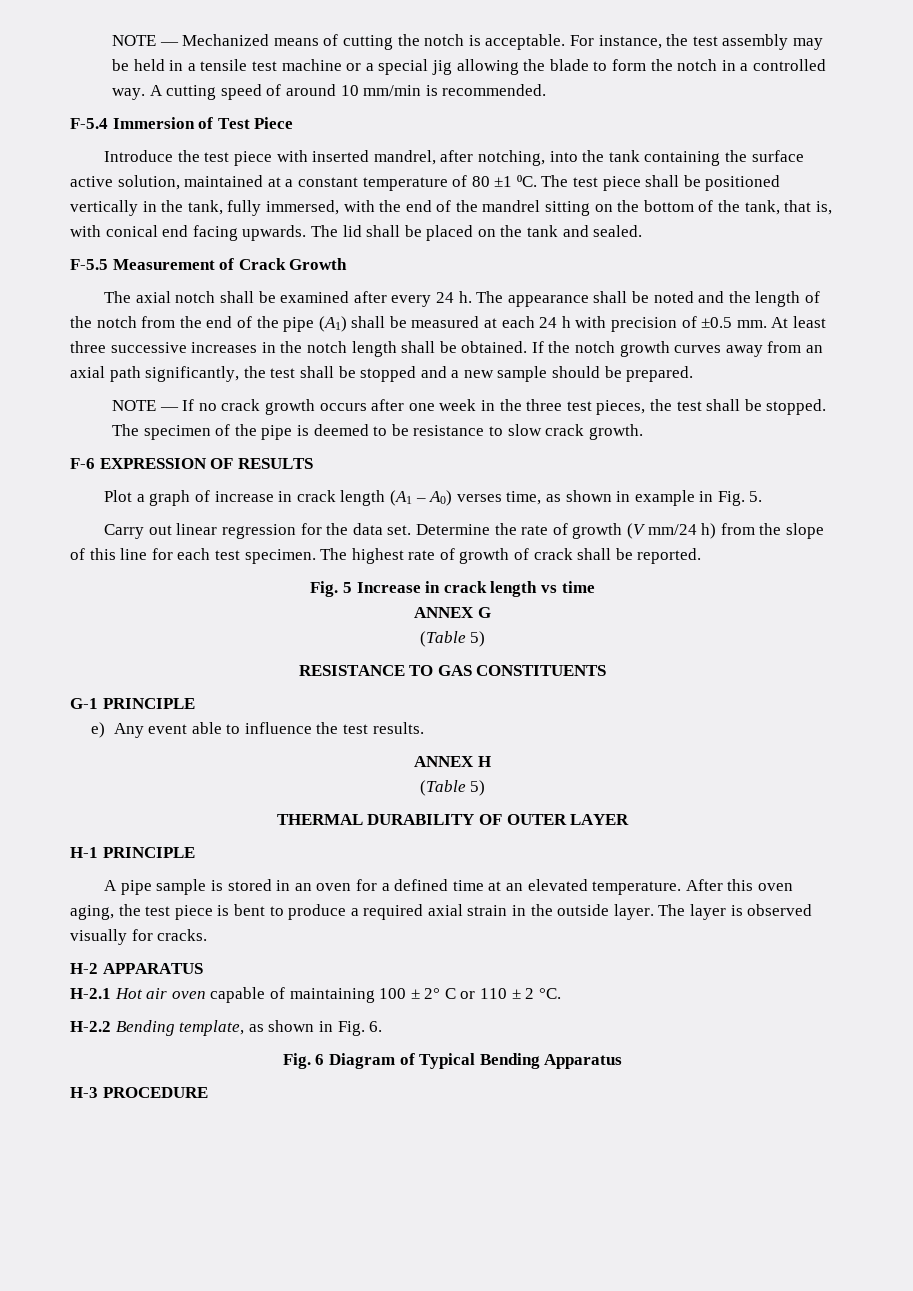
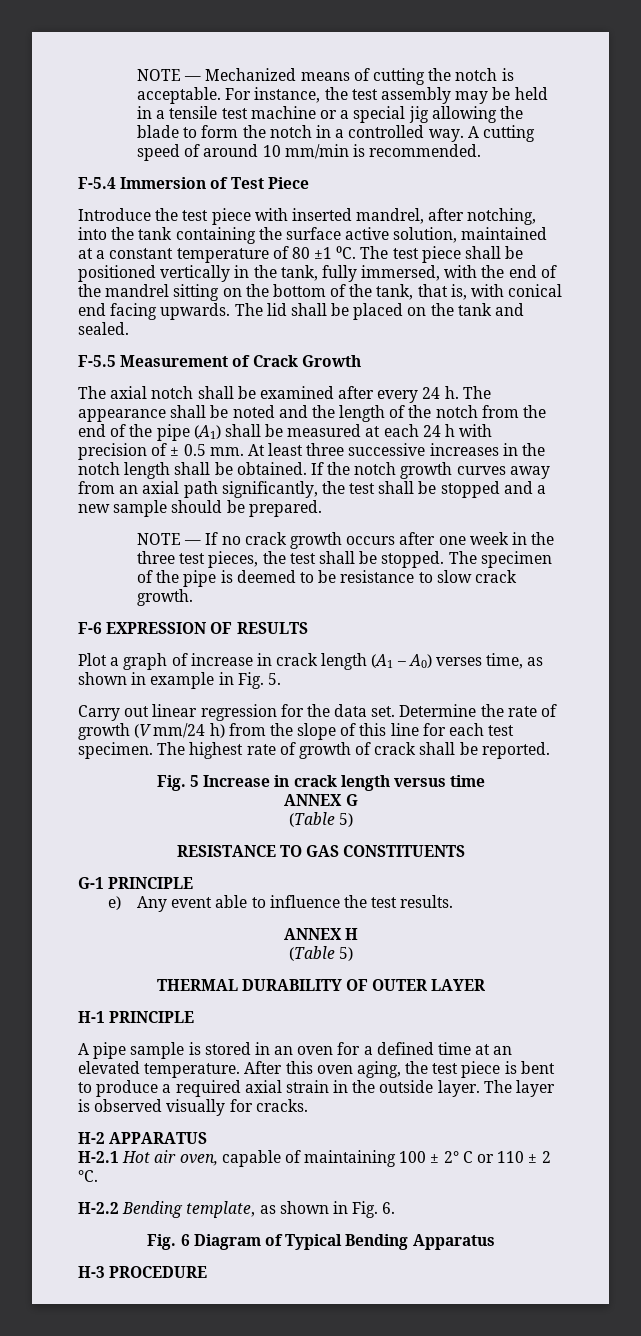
- The appearance shall be noted and the length of the notch from the end of the pipe (A1) shall be measured at each 24 h with precision of ±0.5 mm.
+ The appearance shall be noted and the length of the notch from the end of the pipe (A1) shall be measured at each 24 h with precision of ± 0.5 mm.
- Fig. 5 Increase in crack length vs time
+ Fig. 5 Increase in crack length versus time
- H-2.1 Hot air oven capable of maintaining 100 ± 2° C or 110 ± 2 °C.
+ H-2.1 Hot air oven, capable of maintaining 100 ± 2° C or 110 ± 2 °C.

